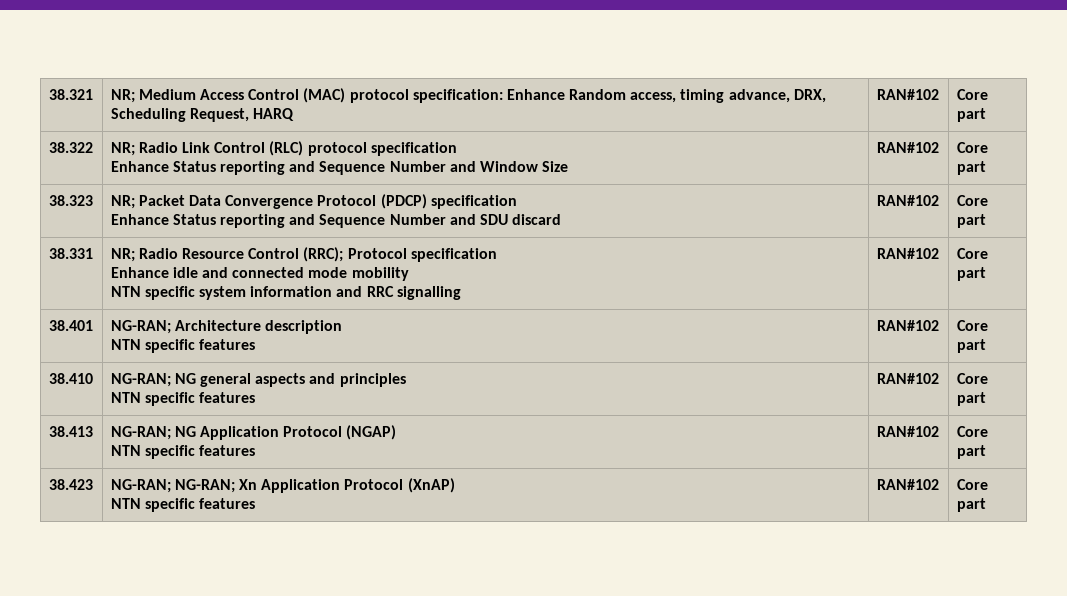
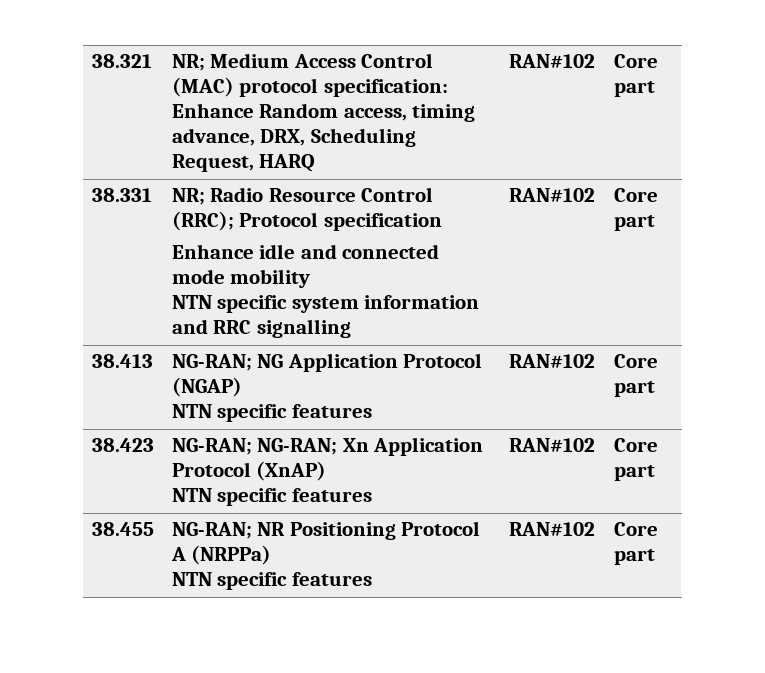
- 38.322 | NR; Radio Link Control (RLC) protocol specification
- Enhance Status reporting and Sequence Number and Window Size | RAN#102 | Core part
- 38.323 | NR; Packet Data Convergence Protocol (PDCP) specification
- Enhance Status reporting and Sequence Number and SDU discard | RAN#102 | Core part
- 38.401 | NG-RAN; Architecture description
- NTN specific features | RAN#102 | Core part
- 38.410 | NG-RAN; NG general aspects and principles
- NTN specific features | RAN#102 | Core part
+ 38.455 | NG-RAN; NR Positioning Protocol A (NRPPa)
+ NTN specific features | RAN#102 | Core part

